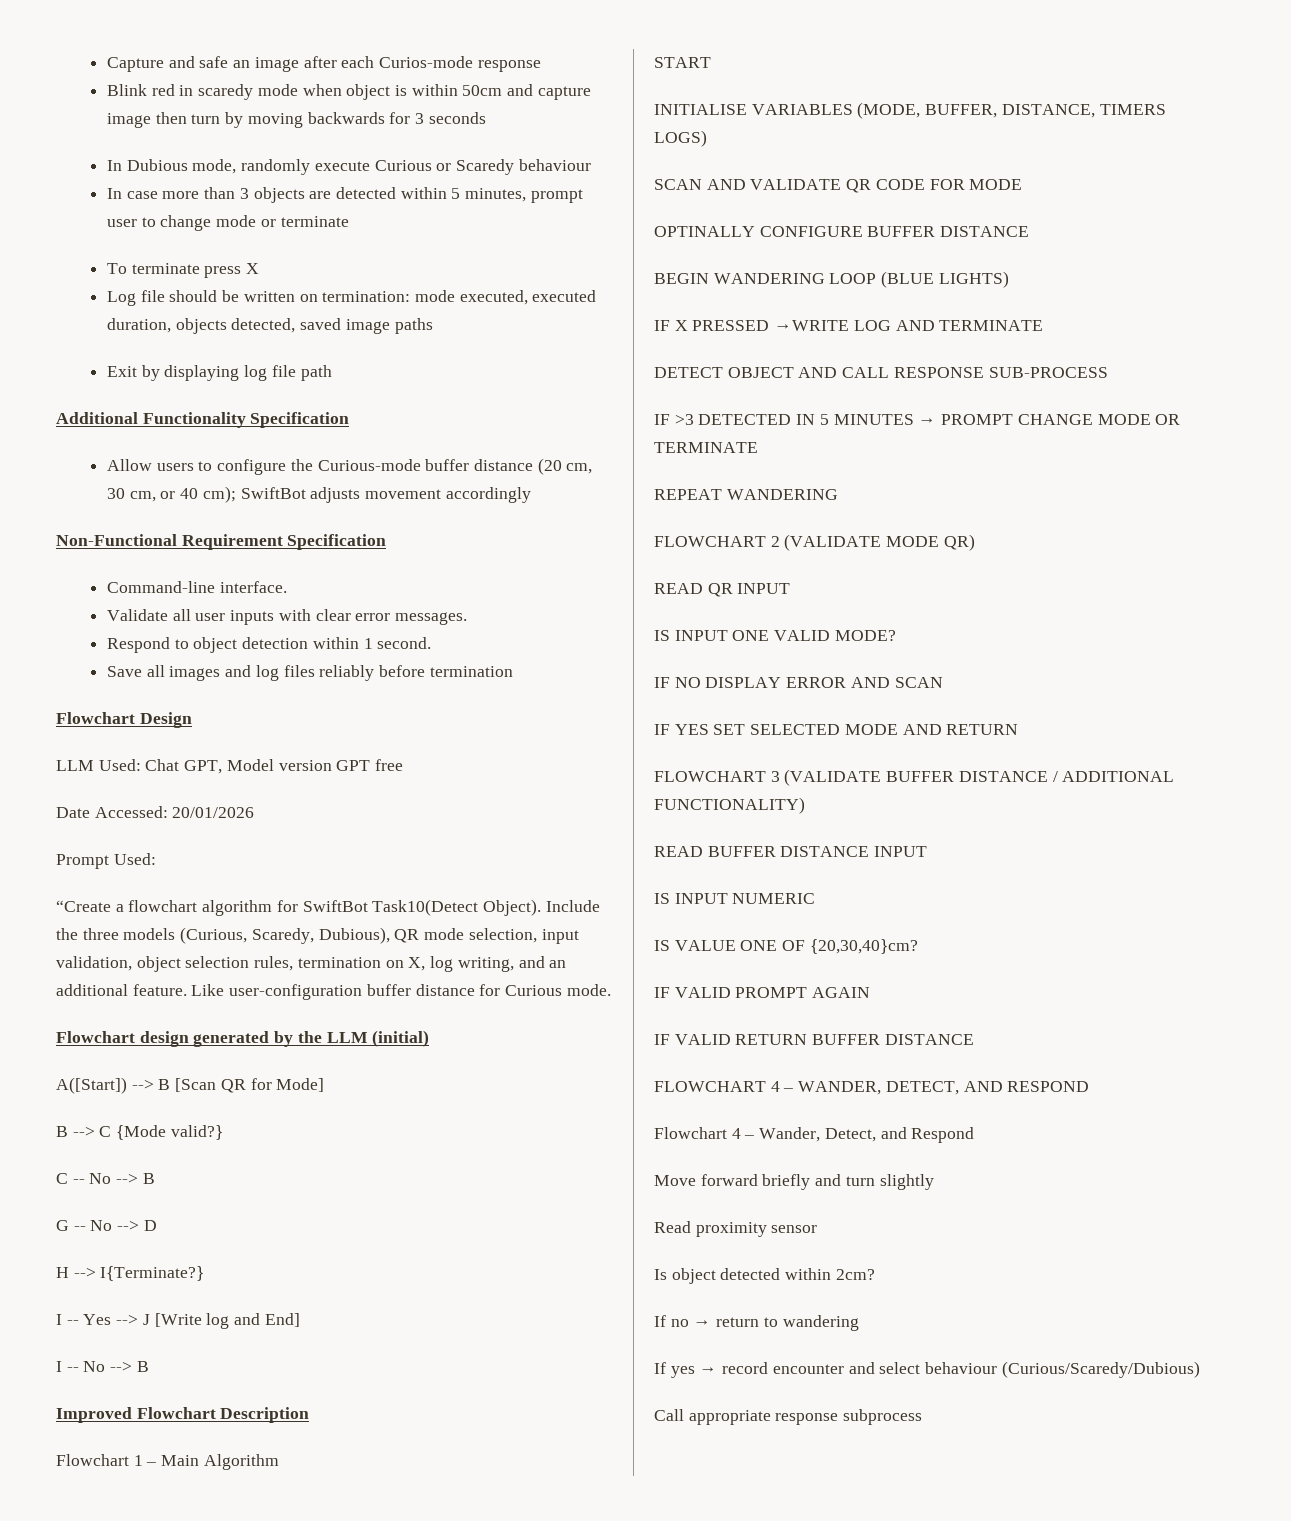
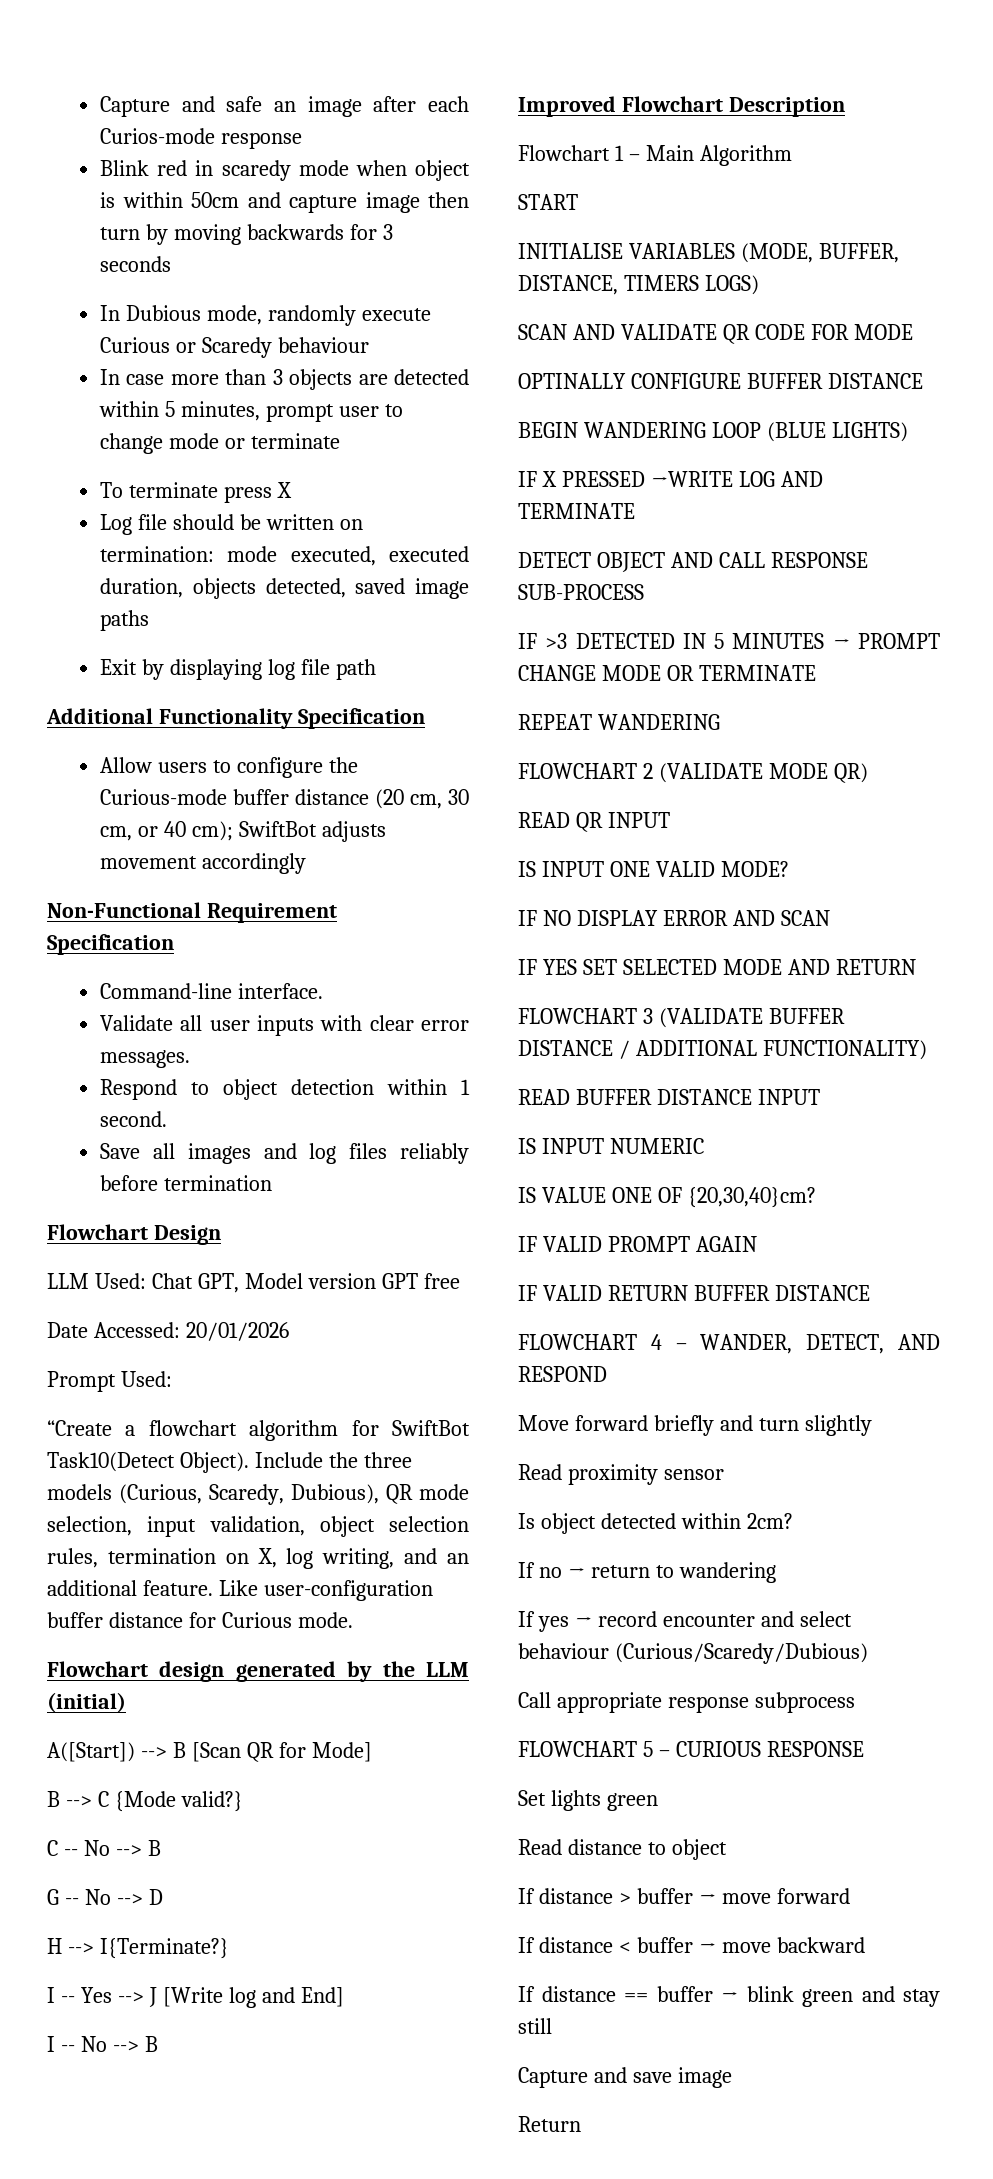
- Flowchart 4 – Wander, Detect, and Respond
+ FLOWCHART 5 – CURIOUS RESPONSE
+ Set lights green
+ Read distance to object
+ If distance > buffer → move forward
+ If distance < buffer → move backward
+ If distance == buffer → blink green and stay still
+ Capture and save image
+ Return

